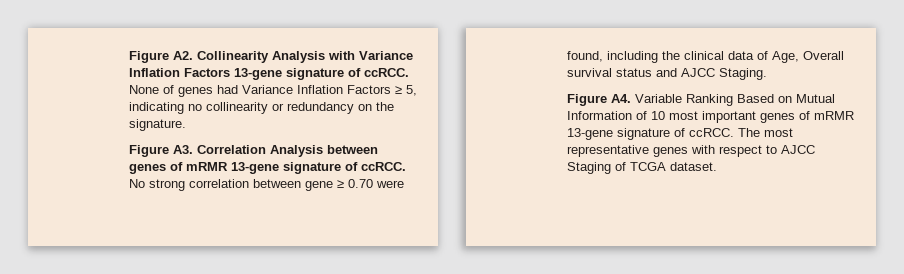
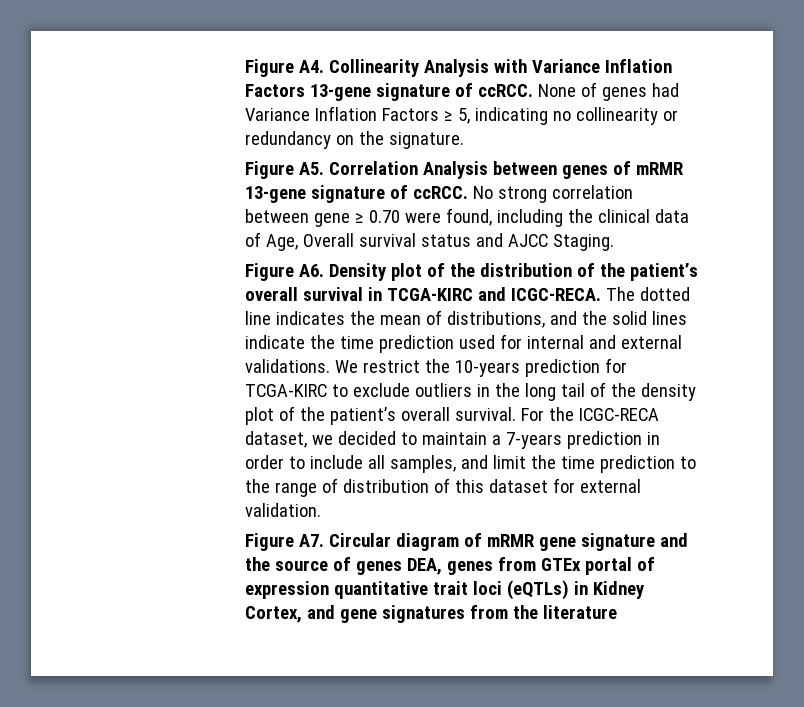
- Figure A2. Collinearity Analysis with Variance Inflation Factors 13-gene signature of ccRCC.
+ Figure A4. Collinearity Analysis with Variance Inflation Factors 13-gene signature of ccRCC.
- Figure A3. Correlation Analysis between genes of mRMR 13-gene signature of ccRCC.
+ Figure A5. Correlation Analysis between genes of mRMR 13-gene signature of ccRCC.
- Figure A4. Variable Ranking Based on Mutual Information of 10 most important genes of mRMR 13-gene signature of ccRCC. The most representative genes with respect to AJCC Staging of TCGA dataset.
+ Figure A6. Density plot of the distribution of the patient’s overall survival in TCGA-KIRC and ICGC-RECA. The dotted line indicates the mean of distributions, and the solid lines indicate the time prediction used for internal and external validations. We restrict the 10-years prediction for TCGA-KIRC to exclude outliers in the long tail of the density plot of the patient’s overall survival. For the ICGC-RECA dataset, we decided to maintain a 7-years prediction in order to include all samples, and limit the time prediction to the range of distribution of this dataset for external validation.
+ Figure A7. Circular diagram of mRMR gene signature and the source of genes DEA, genes from GTEx portal of expression quantitative trait loci (eQTLs) in Kidney Cortex, and gene signatures from the literature

